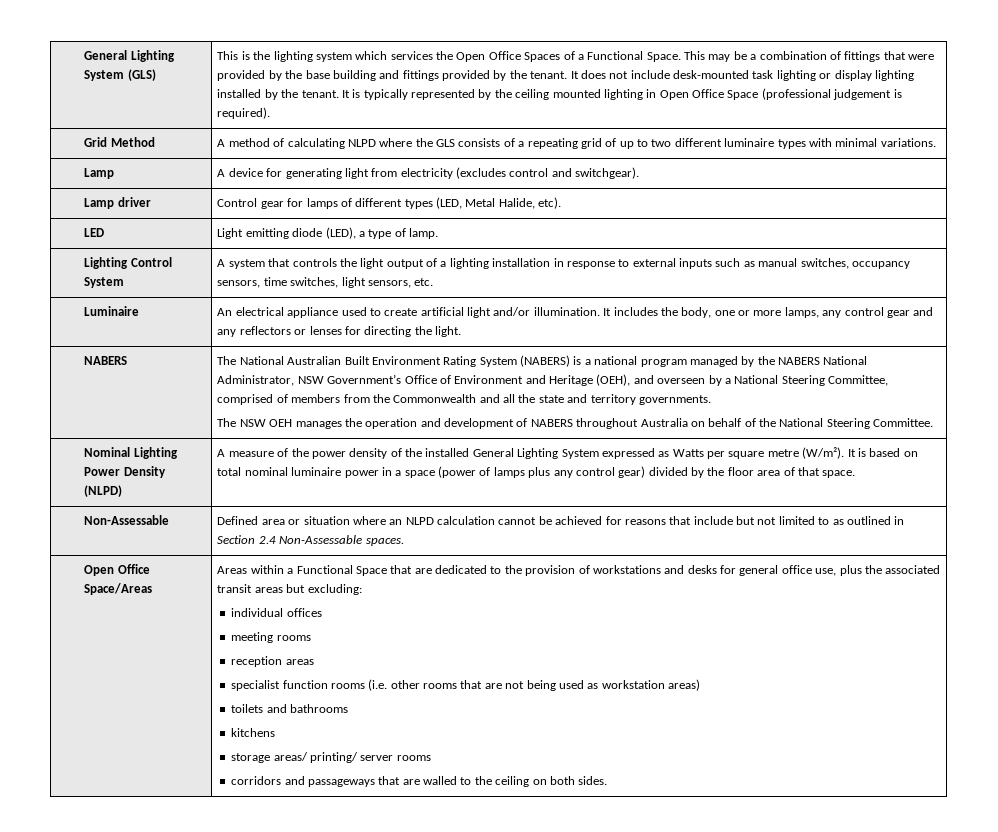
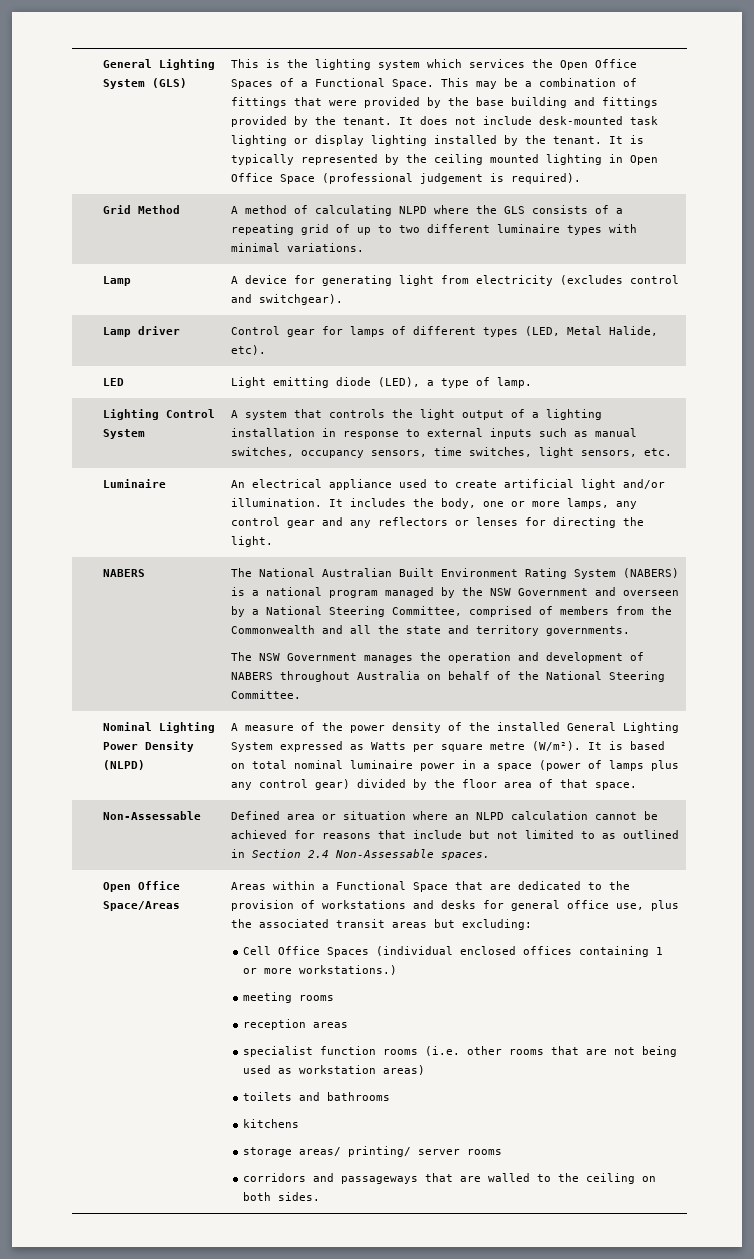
- The National Australian Built Environment Rating System (NABERS) is a national program managed by the NABERS National Administrator, NSW Government’s Office of Environment and Heritage (OEH), and overseen by a National Steering Committee, comprised of members from the Commonwealth and all the state and territory governments.
+ The National Australian Built Environment Rating System (NABERS) is a national program managed by the NSW Government and overseen by a National Steering Committee, comprised of members from the Commonwealth and all the state and territory governments.
- The NSW OEH manages the operation and development of NABERS throughout Australia on behalf of the National Steering Committee.
+ The NSW Government manages the operation and development of NABERS throughout Australia on behalf of the National Steering Committee.
- individual offices
+ Cell Office Spaces (individual enclosed offices containing 1 or more workstations.)

